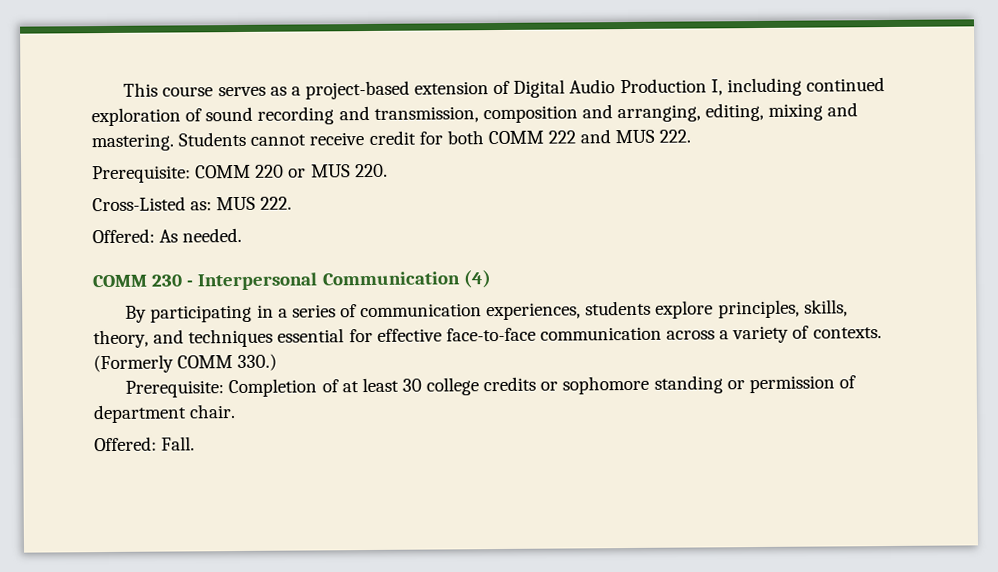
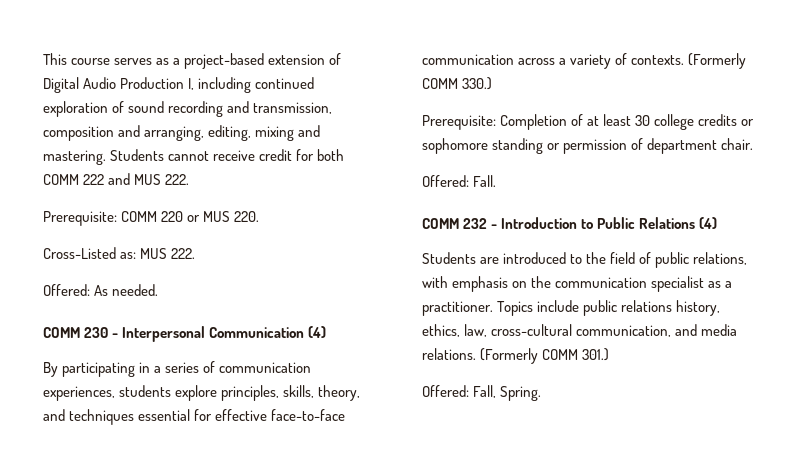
+ COMM 232 - Introduction to Public Relations (4)
+ Students are introduced to the field of public relations, with emphasis on the communication specialist as a practitioner. Topics include public relations history, ethics, law, cross-cultural communication, and media relations. (Formerly COMM 301.)
+ Offered: Fall, Spring.

